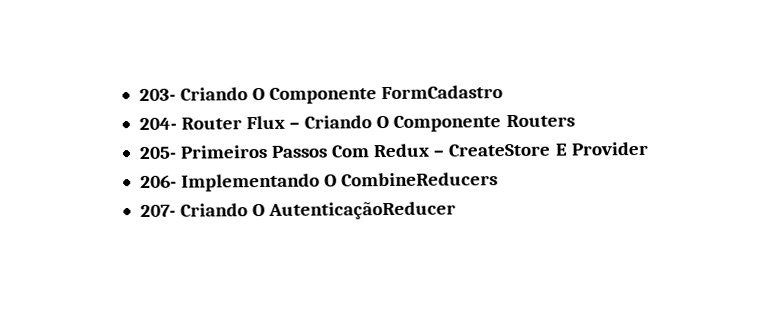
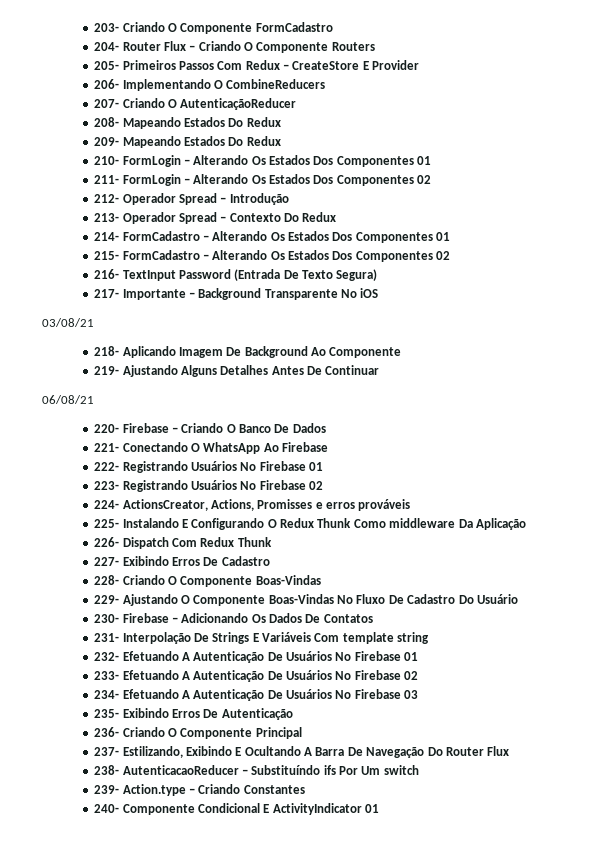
+ 208- Mapeando Estados Do Redux
+ 209- Mapeando Estados Do Redux
+ 210- FormLogin – Alterando Os Estados Dos Componentes 01
+ 211- FormLogin – Alterando Os Estados Dos Componentes 02
+ 212- Operador Spread – Introdução
+ 213- Operador Spread – Contexto Do Redux
+ 214- FormCadastro – Alterando Os Estados Dos Componentes 01
+ 215- FormCadastro – Alterando Os Estados Dos Componentes 02
+ 216- TextInput Password (Entrada De Texto Segura)
+ 217- Importante – Background Transparente No iOS
+ 03/08/21
+ 218- Aplicando Imagem De Background Ao Componente
+ 219- Ajustando Alguns Detalhes Antes De Continuar
+ 06/08/21
+ 220- Firebase – Criando O Banco De Dados
+ 221- Conectando O WhatsApp Ao Firebase
+ 222- Registrando Usuários No Firebase 01
+ 223- Registrando Usuários No Firebase 02
+ 224- ActionsCreator, Actions, Promisses e erros prováveis
+ 225- Instalando E Configurando O Redux Thunk Como middleware Da Aplicação
+ 226- Dispatch Com Redux Thunk
+ 227- Exibindo Erros De Cadastro
+ 228- Criando O Componente Boas-Vindas
+ 229- Ajustando O Componente Boas-Vindas No Fluxo De Cadastro Do Usuário
+ 230- Firebase – Adicionando Os Dados De Contatos
+ 231- Interpolação De Strings E Variáveis Com template string
+ 232- Efetuando A Autenticação De Usuários No Firebase 01
+ 233- Efetuando A Autenticação De Usuários No Firebase 02
+ 234- Efetuando A Autenticação De Usuários No Firebase 03
+ 235- Exibindo Erros De Autenticação
+ 236- Criando O Componente Principal
+ 237- Estilizando, Exibindo E Ocultando A Barra De Navegação Do Router Flux
+ 238- AutenticacaoReducer – Substituíndo ifs Por Um switch
+ 239- Action.type – Criando Constantes
+ 240- Componente Condicional E ActivityIndicator 01

